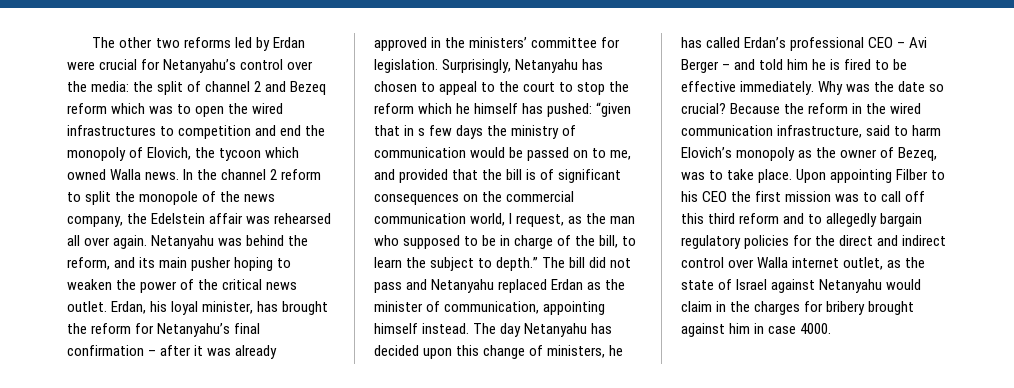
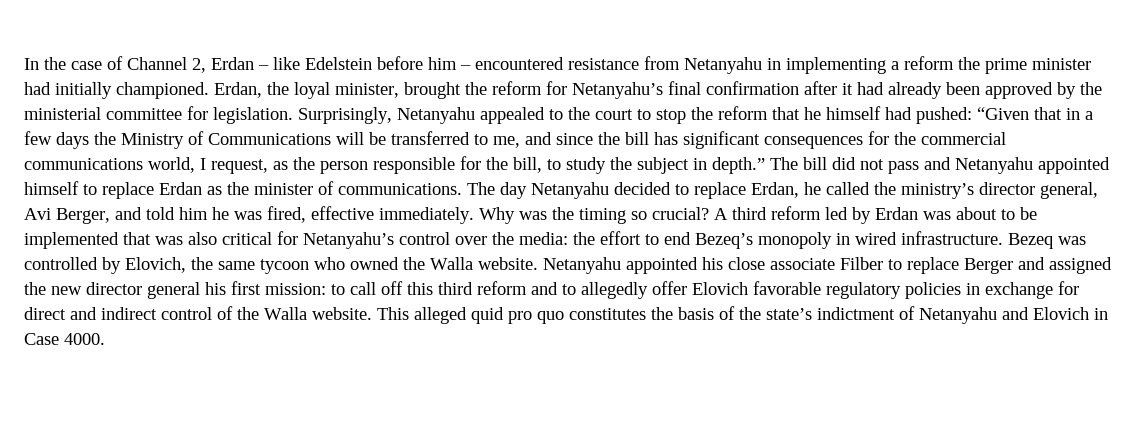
- The other two reforms led by Erdan were crucial for Netanyahu’s control over the media: the split of channel 2 and Bezeq reform which was to open the wired infrastructures to competition and end the monopoly of Elovich, the tycoon which owned Walla news. In the channel 2 reform to split the monopole of the news company, the Edelstein affair was rehearsed all over again. Netanyahu was behind the reform, and its main pusher hoping to weaken the power of the critical news outlet. Erdan, his loyal minister, has brought the reform for Netanyahu’s final confirmation – after it was already approved in the ministers’ committee for legislation.
+ In the case of Channel 2, Erdan – like Edelstein before him – encountered resistance from Netanyahu in implementing a reform the prime minister had initially championed. Erdan, the loyal minister, brought the reform for Netanyahu’s final confirmation after it had already been approved by the ministerial committee for legislation.
- Surprisingly, Netanyahu has chosen to appeal to the court to stop the reform which he himself has pushed: “given that in s few days the ministry of communication would be passed on to me, and provided that the bill is of significant consequences on the commercial communication world, I request, as the man who supposed to be in charge of the bill, to learn the subject to depth.”
+ Surprisingly, Netanyahu appealed to the court to stop the reform that he himself had pushed: “Given that in a few days the Ministry of Communications will be transferred to me, and since the bill has significant consequences for the commercial communications world, I request, as the person responsible for the bill, to study the subject in depth.”
- The bill did not pass and Netanyahu replaced Erdan as the minister of communication, appointing himself instead. The day Netanyahu has decided upon this change of ministers, he has called Erdan’s professional CEO – Avi Berger – and told him he is fired to be effective immediately.
+ The bill did not pass and Netanyahu appointed himself to replace Erdan as the minister of communications. The day Netanyahu decided to replace Erdan, he called the ministry’s director general, Avi Berger, and told him he was fired, effective immediately.
- Why was the date so crucial?
+ Why was the timing so crucial?
- Because the reform in the wired communication infrastructure, said to harm Elovich’s monopoly as the owner of Bezeq, was to take place. Upon appointing Filber to his CEO the first mission was to call off this third reform and to allegedly bargain regulatory policies for the direct and indirect control over Walla internet outlet, as the state of Israel against Netanyahu would claim in the charges for bribery brought against him in case 4000.
+ A third reform led by Erdan was about to be implemented that was also critical for Netanyahu’s control over the media: the effort to end Bezeq’s monopoly in wired infrastructure. Bezeq was controlled by Elovich, the same tycoon who owned the Walla website. Netanyahu appointed his close associate Filber to replace Berger and assigned the new director general his first mission: to call off this third reform and to allegedly offer Elovich favorable regulatory policies in exchange for direct and indirect control of the Walla website. This alleged quid pro quo constitutes the basis of the state’s indictment of Netanyahu and Elovich in Case 4000.

